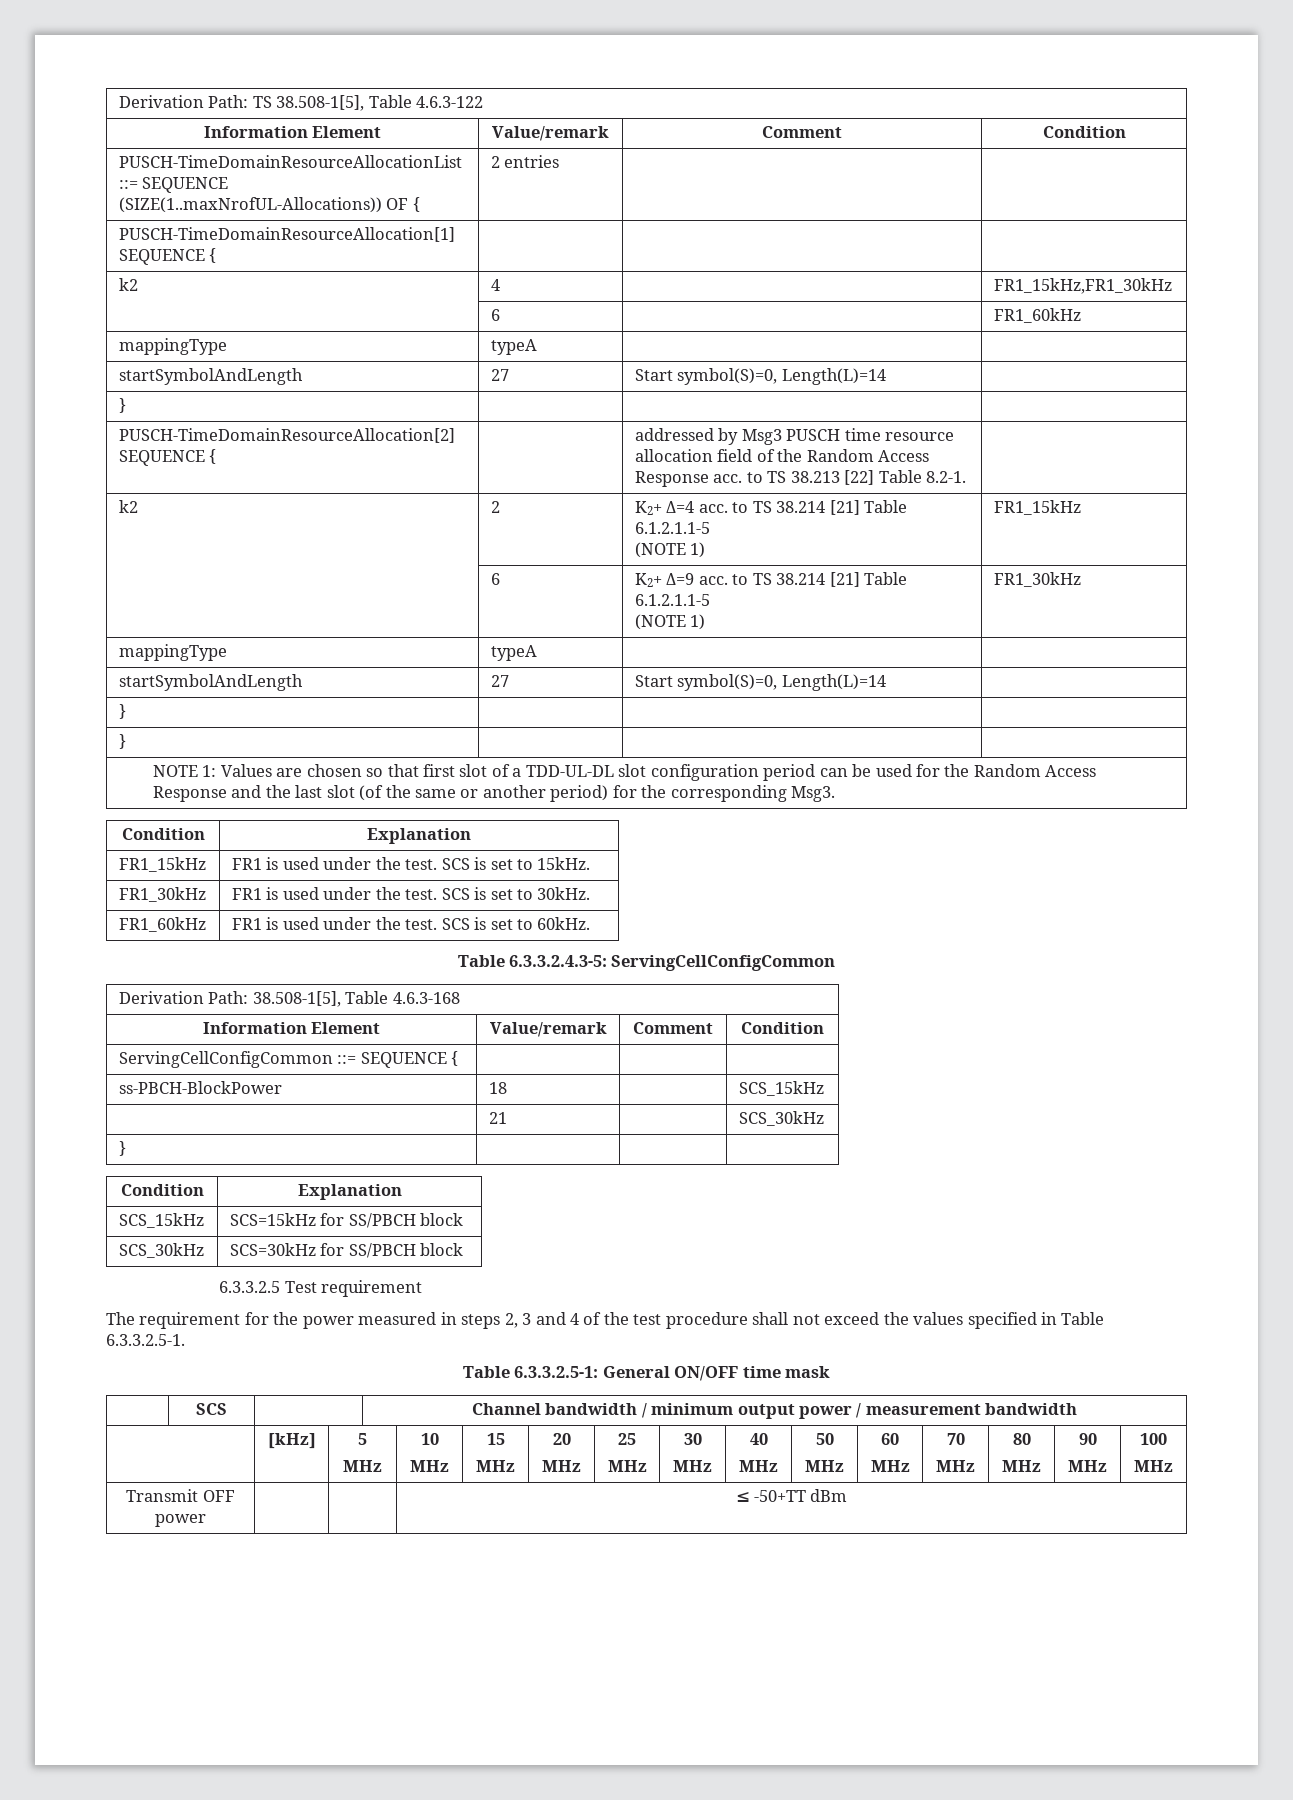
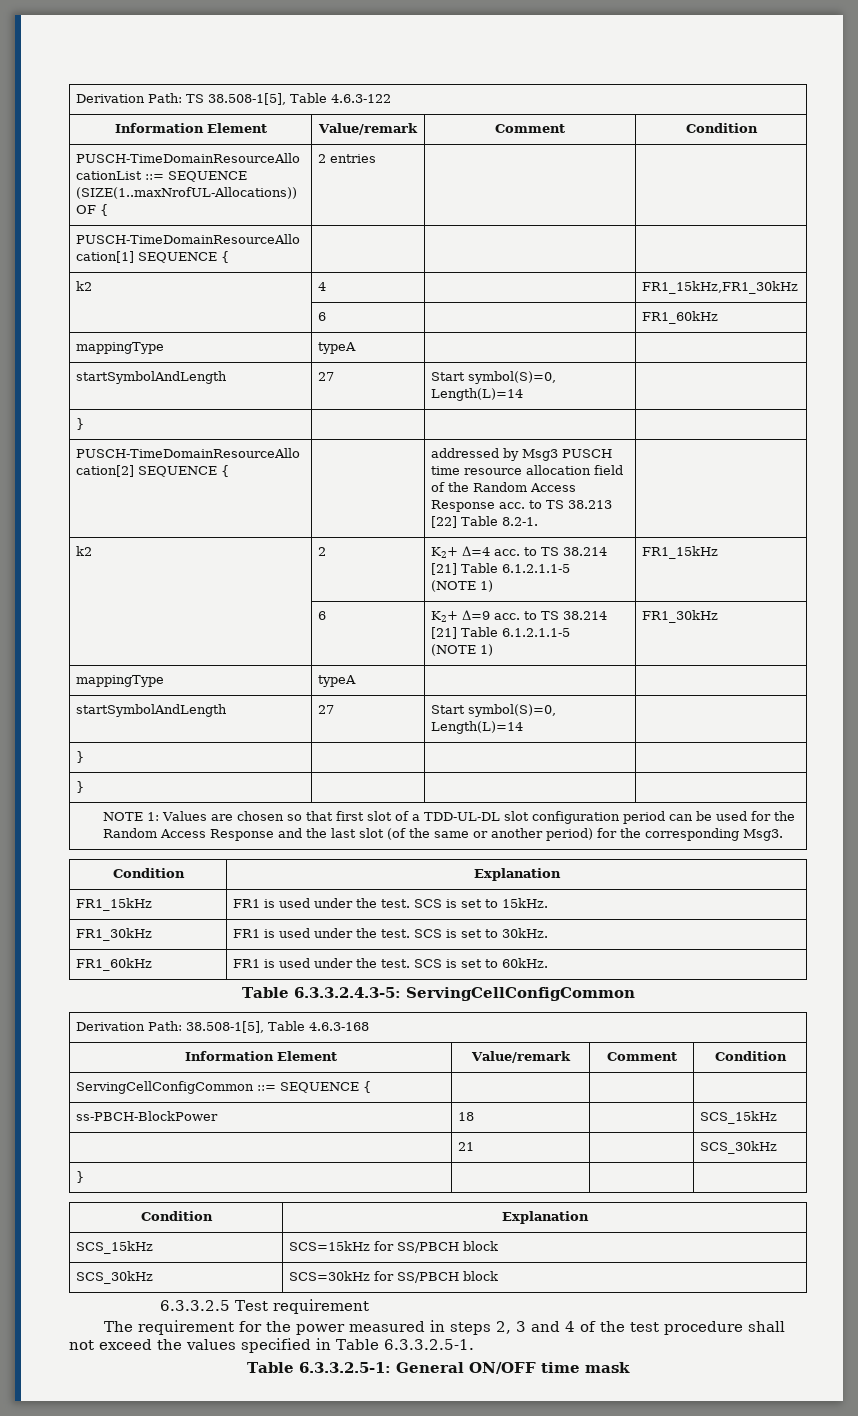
- | SCS | | Channel bandwidth / minimum output power / measurement bandwidth
- | [kHz] | 5
- MHz | 10
- MHz | 15
- MHz | 20
- MHz | 25
- MHz | 30
- MHz | 40
- MHz | 50
- MHz | 60
- MHz | 70
- MHz | 80
- MHz | 90
- MHz | 100
- MHz
- Transmit OFF power | | | ≤ -50+TT dBm

